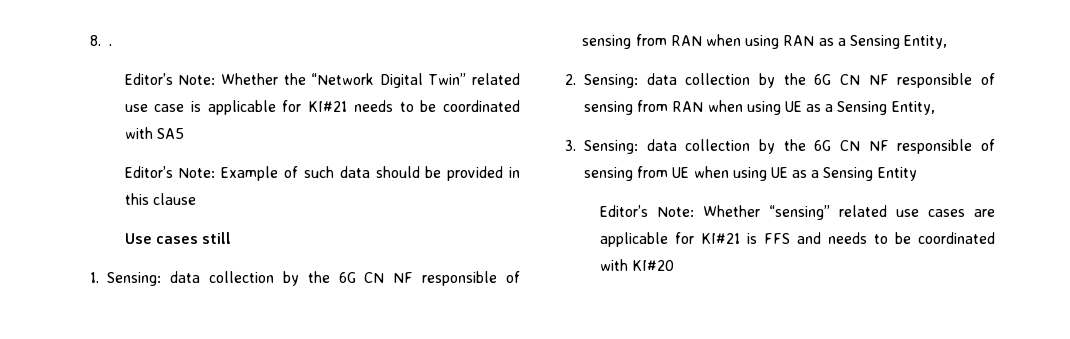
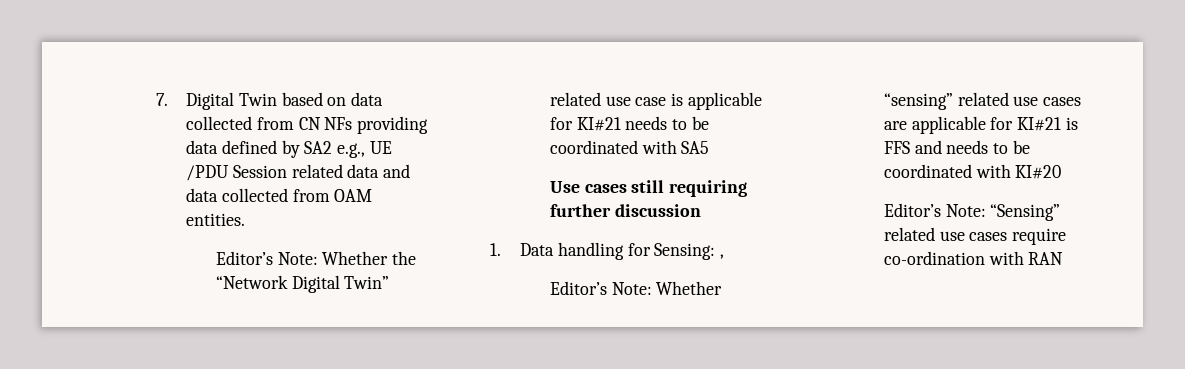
- 8. .
+ 7. Digital Twin based on data collected from CN NFs providing data defined by SA2 e.g., UE /PDU Session related data and data collected from OAM entities.
- Editor’s Note: Example of such data should be provided in this clause
- Use cases still
- 1. Sensing: data collection by the 6G CN NF responsible of sensing from RAN when using RAN as a Sensing Entity,
- 2. Sensing: data collection by the 6G CN NF responsible of sensing from RAN when using UE as a Sensing Entity,
- 3. Sensing: data collection by the 6G CN NF responsible of sensing from UE when using UE as a Sensing Entity
+ Use cases still requiring further discussion
+ 1. Data handling for Sensing: ,
+ Editor’s Note: “Sensing” related use cases require co-ordination with RAN

